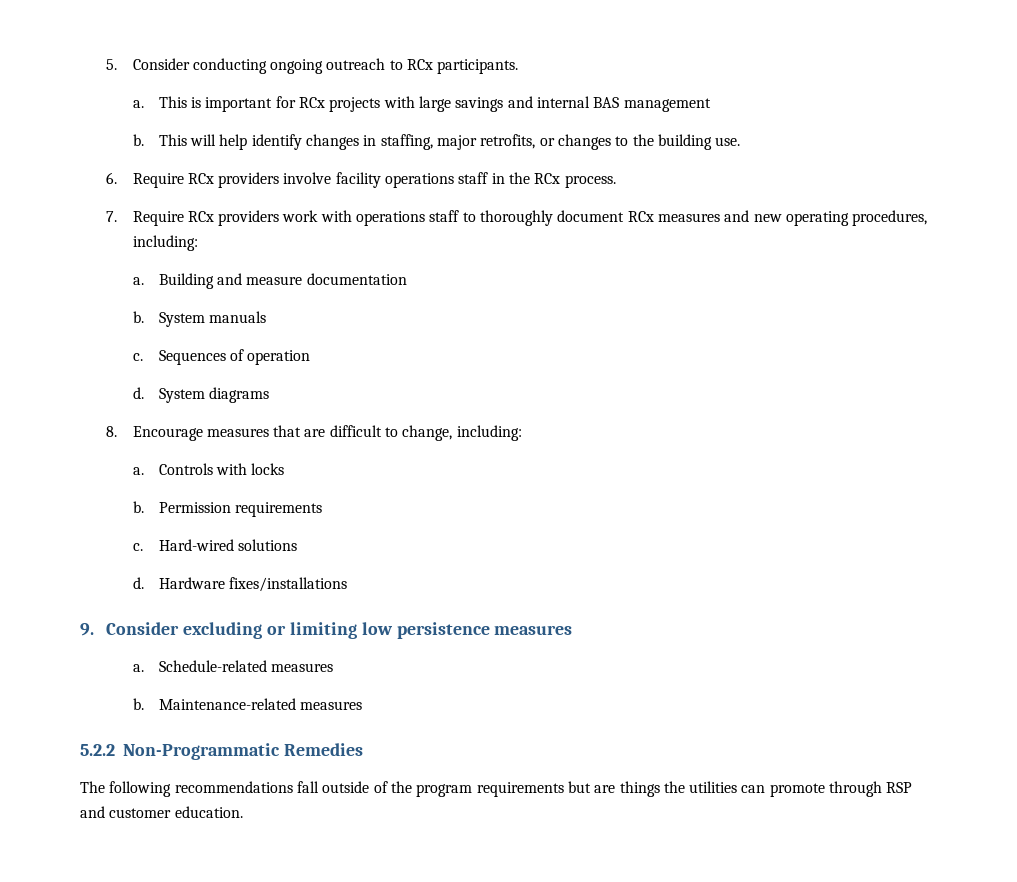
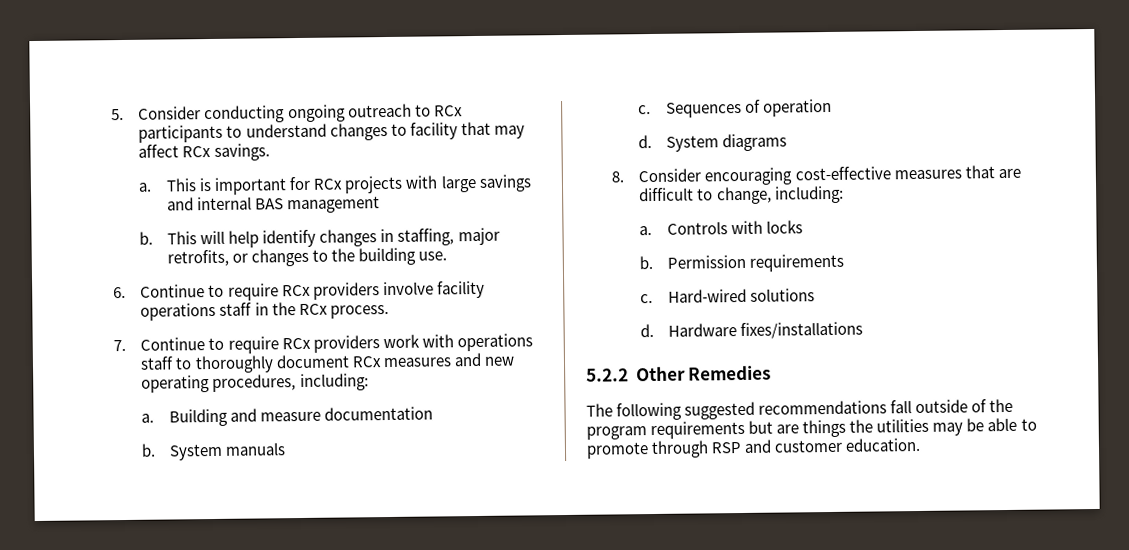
- 5. Consider conducting ongoing outreach to RCx participants.
+ 5. Consider conducting ongoing outreach to RCx participants to understand changes to facility that may affect RCx savings.
- 6. Require RCx providers involve facility operations staff in the RCx process.
+ 6. Continue to require RCx providers involve facility operations staff in the RCx process.
- 7. Require RCx providers work with operations staff to thoroughly document RCx measures and new operating procedures, including:
+ 7. Continue to require RCx providers work with operations staff to thoroughly document RCx measures and new operating procedures, including:
- 8. Encourage measures that are difficult to change, including:
+ 8. Consider encouraging cost-effective measures that are difficult to change, including:
- 9. Consider excluding or limiting low persistence measures
- a. Schedule-related measures
- b. Maintenance-related measures
- 5.2.2 Non-Programmatic Remedies
+ 5.2.2 Other Remedies
- The following recommendations fall outside of the program requirements but are things the utilities can promote through RSP and customer education.
+ The following suggested recommendations fall outside of the program requirements but are things the utilities may be able to promote through RSP and customer education.

